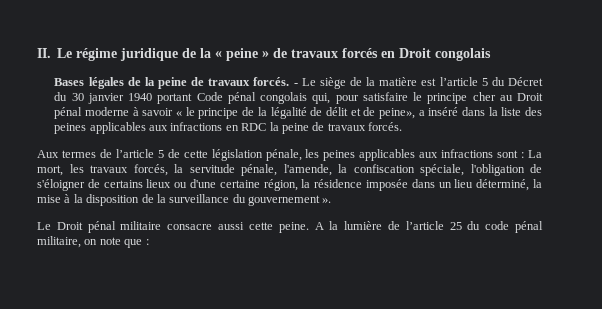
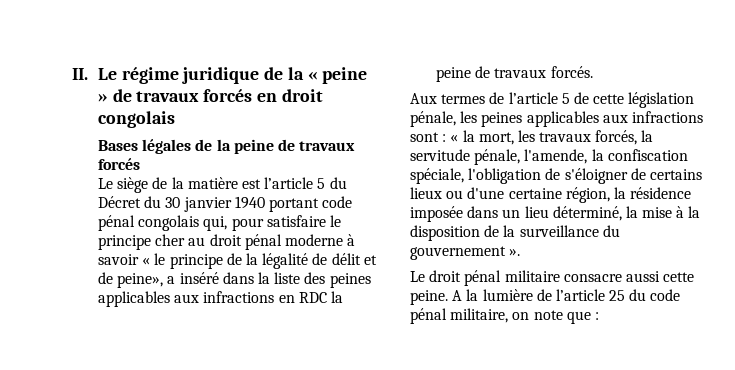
- II. Le régime juridique de la « peine » de travaux forcés en Droit congolais
+ II. Le régime juridique de la « peine » de travaux forcés en droit congolais
- Bases légales de la peine de travaux forcés. - Le siège de la matière est l’article 5 du Décret du 30 janvier 1940 portant Code pénal congolais qui, pour satisfaire le principe cher au Droit pénal moderne à savoir « le principe de la légalité de délit et de peine», a inséré dans la liste des peines applicables aux infractions en RDC la peine de travaux forcés.
+ Bases légales de la peine de travaux forcés
+ Le siège de la matière est l’article 5 du Décret du 30 janvier 1940 portant code pénal congolais qui, pour satisfaire le principe cher au droit pénal moderne à savoir « le principe de la légalité de délit et de peine», a inséré dans la liste des peines applicables aux infractions en RDC la peine de travaux forcés.
- Aux termes de l’article 5 de cette législation pénale, les peines applicables aux infractions sont : La mort, les travaux forcés, la servitude pénale, l'amende, la confiscation spéciale, l'obligation de s'éloigner de certains lieux ou d'une certaine région, la résidence imposée dans un lieu déterminé, la mise à la disposition de la surveillance du gouvernement ».
+ Aux termes de l’article 5 de cette législation pénale, les peines applicables aux infractions sont : « la mort, les travaux forcés, la servitude pénale, l'amende, la confiscation spéciale, l'obligation de s'éloigner de certains lieux ou d'une certaine région, la résidence imposée dans un lieu déterminé, la mise à la disposition de la surveillance du gouvernement ».
- Le Droit pénal militaire consacre aussi cette peine.
+ Le droit pénal militaire consacre aussi cette peine.

